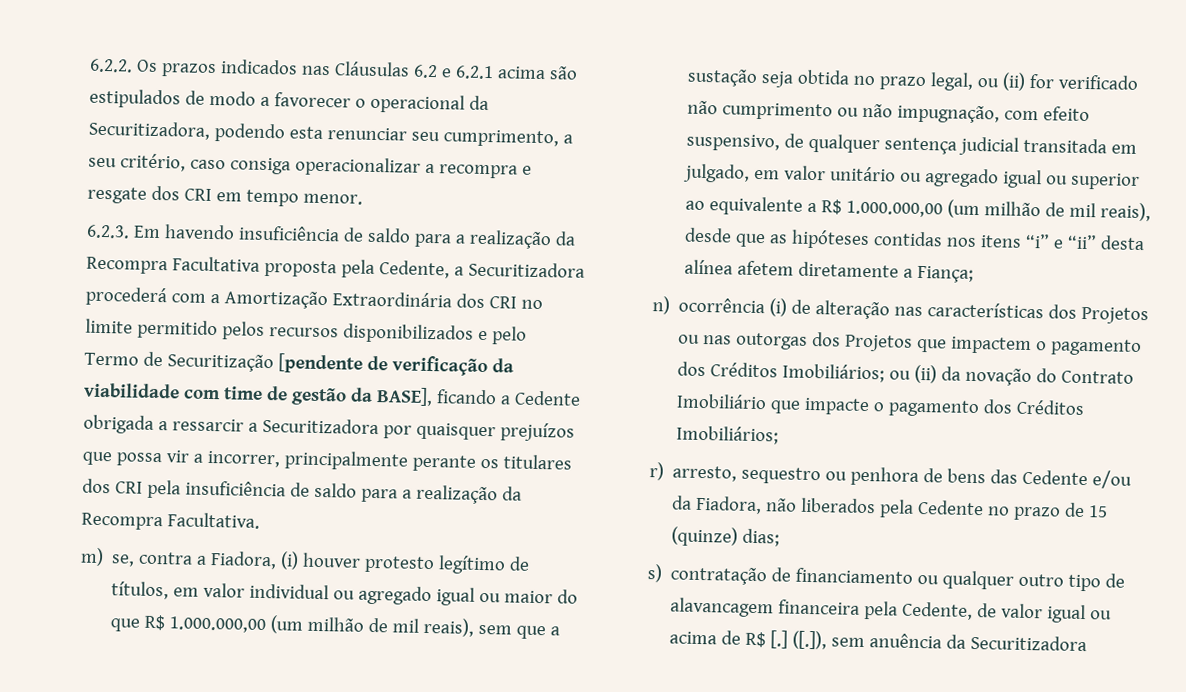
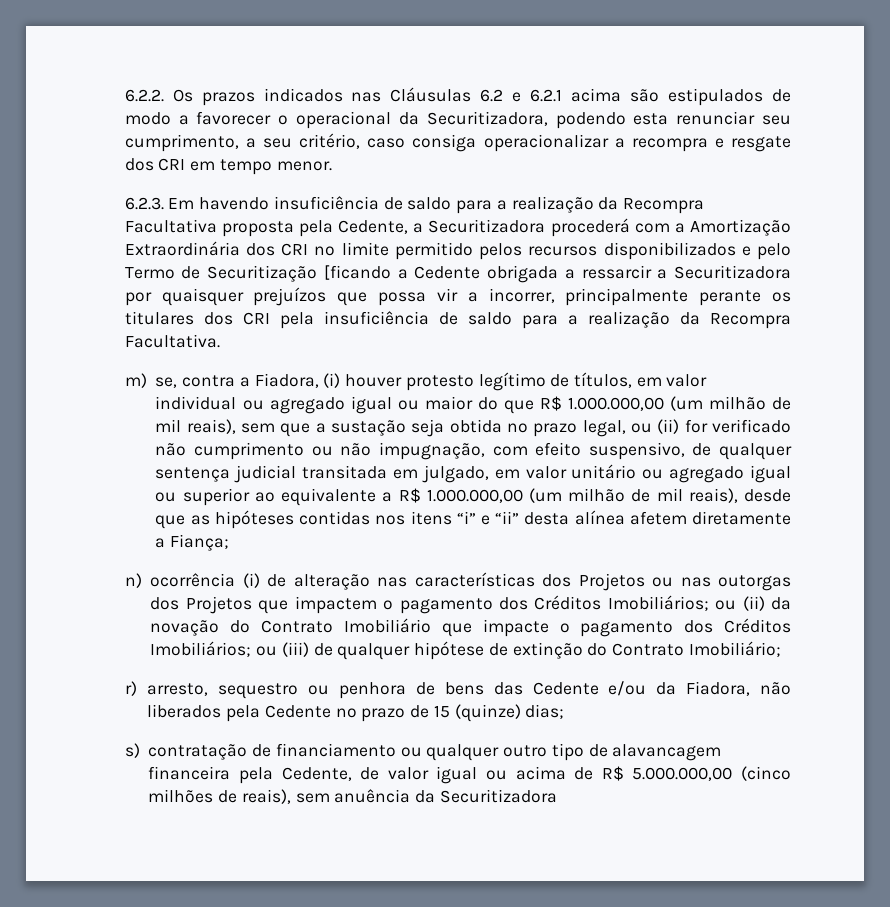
- 6.2.3. Em havendo insuficiência de saldo para a realização da Recompra Facultativa proposta pela Cedente, a Securitizadora procederá com a Amortização Extraordinária dos CRI no limite permitido pelos recursos disponibilizados e pelo Termo de Securitização [pendente de verificação da viabilidade com time de gestão da BASE], ficando a Cedente obrigada a ressarcir a Securitizadora por quaisquer prejuízos que possa vir a incorrer, principalmente perante os titulares dos CRI pela insuficiência de saldo para a realização da Recompra Facultativa.
+ 6.2.3. Em havendo insuficiência de saldo para a realização da Recompra Facultativa proposta pela Cedente, a Securitizadora procederá com a Amortização Extraordinária dos CRI no limite permitido pelos recursos disponibilizados e pelo Termo de Securitização [ficando a Cedente obrigada a ressarcir a Securitizadora por quaisquer prejuízos que possa vir a incorrer, principalmente perante os titulares dos CRI pela insuficiência de saldo para a realização da Recompra Facultativa.
- n) ocorrência (i) de alteração nas características dos Projetos ou nas outorgas dos Projetos que impactem o pagamento dos Créditos Imobiliários; ou (ii) da novação do Contrato Imobiliário que impacte o pagamento dos Créditos Imobiliários;
+ n) ocorrência (i) de alteração nas características dos Projetos ou nas outorgas dos Projetos que impactem o pagamento dos Créditos Imobiliários; ou (ii) da novação do Contrato Imobiliário que impacte o pagamento dos Créditos Imobiliários; ou (iii) de qualquer hipótese de extinção do Contrato Imobiliário;
- s) contratação de financiamento ou qualquer outro tipo de alavancagem financeira pela Cedente, de valor igual ou acima de R$ [.] ([.]), sem anuência da Securitizadora
+ s) contratação de financiamento ou qualquer outro tipo de alavancagem financeira pela Cedente, de valor igual ou acima de R$ 5.000.000,00 (cinco milhões de reais), sem anuência da Securitizadora

